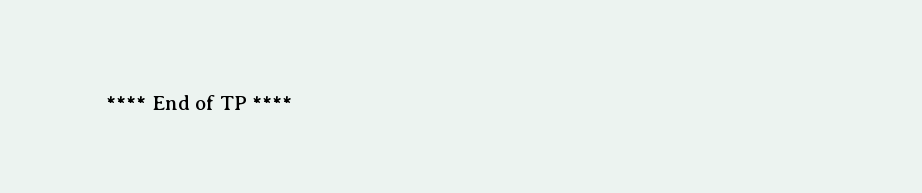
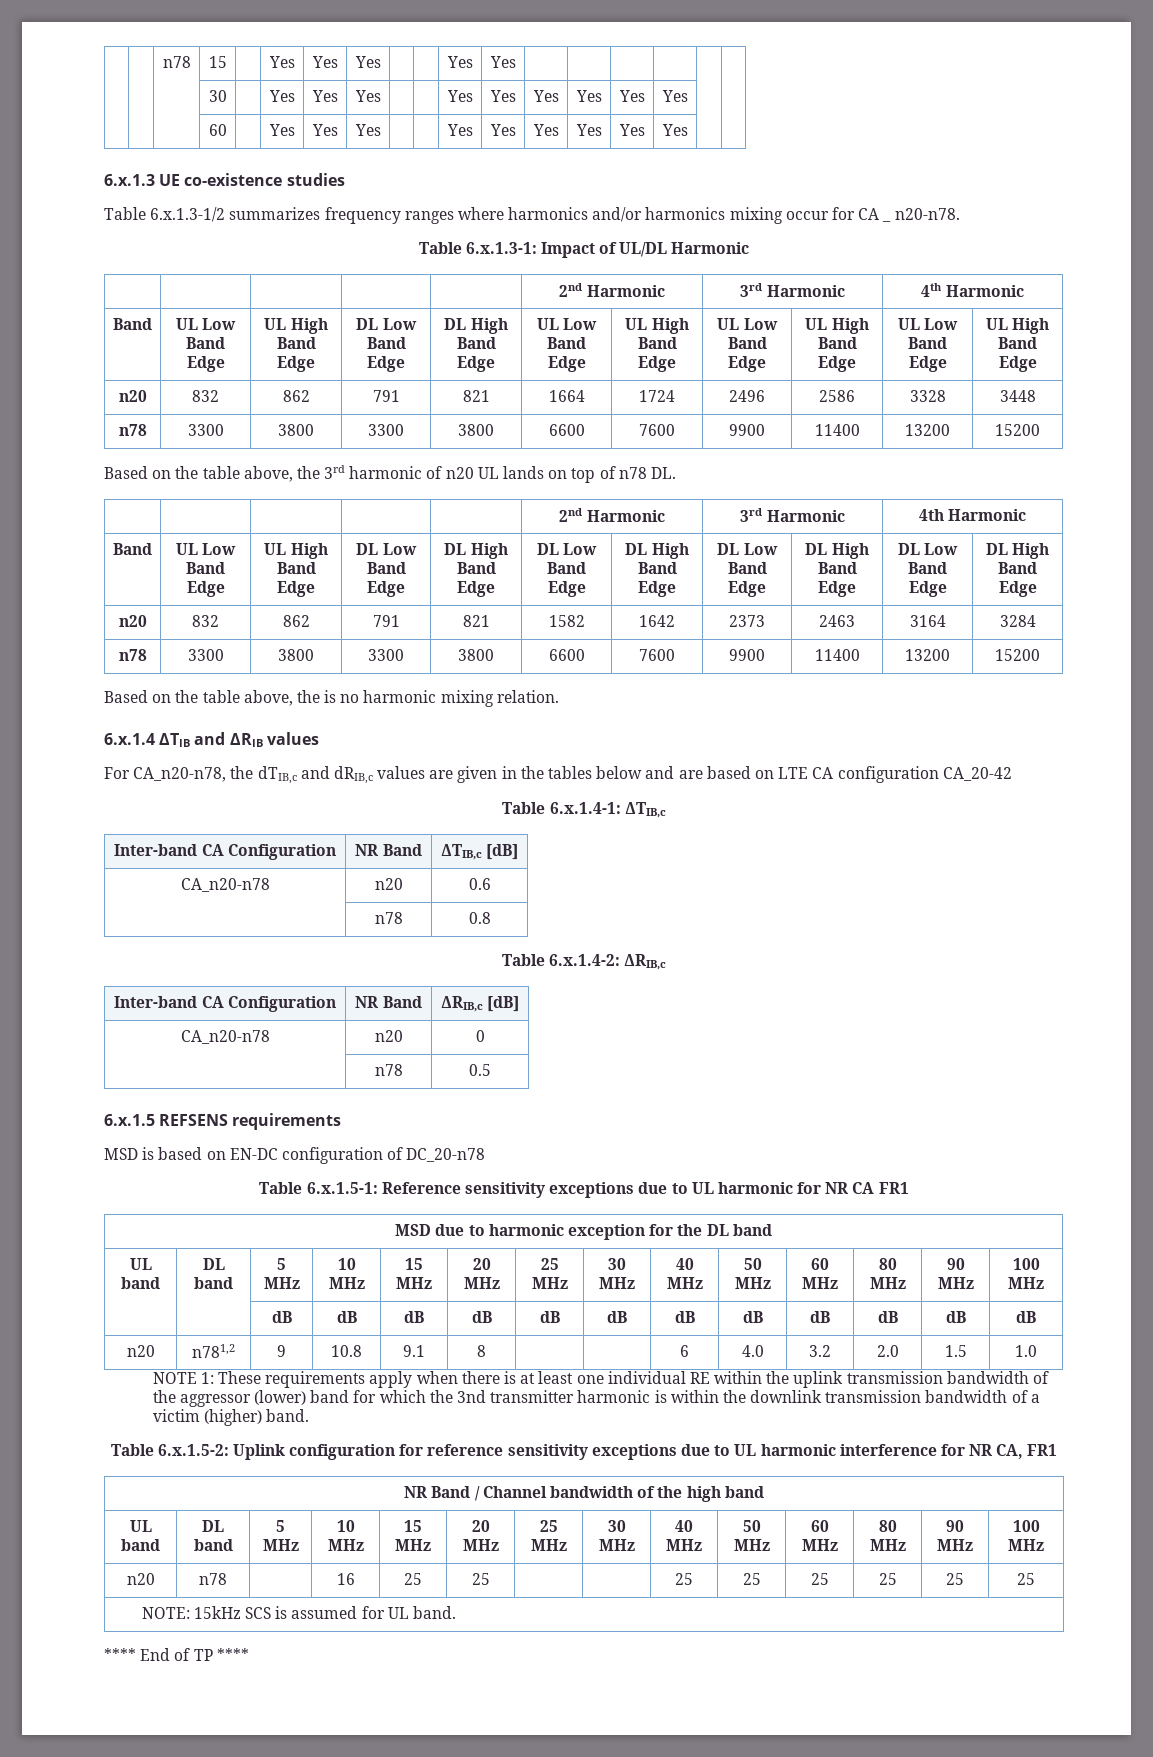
+ | | n78 | 15 | | Yes | Yes | Yes | | | Yes | Yes | | | | | |
+ | | | 30 | | Yes | Yes | Yes | | | Yes | Yes | Yes | Yes | Yes | Yes | |
+ | | | 60 | | Yes | Yes | Yes | | | Yes | Yes | Yes | Yes | Yes | Yes | |
+ 6.x.1.3 UE co-existence studies
+ Table 6.x.1.3-1/2 summarizes frequency ranges where harmonics and/or harmonics mixing occur for CA _ n20-n78.
+ Table 6.x.1.3-1: Impact of UL/DL Harmonic
+ | | | | | 2nd Harmonic | 3rd Harmonic | 4th Harmonic
+ Band | UL Low Band Edge | UL High Band Edge | DL Low Band Edge | DL High Band Edge | UL Low Band Edge | UL High Band Edge | UL Low Band Edge | UL High Band Edge | UL Low Band Edge | UL High Band Edge
+ n20 | 832 | 862 | 791 | 821 | 1664 | 1724 | 2496 | 2586 | 3328 | 3448
+ n78 | 3300 | 3800 | 3300 | 3800 | 6600 | 7600 | 9900 | 11400 | 13200 | 15200
+ Based on the table above, the 3rd harmonic of n20 UL lands on top of n78 DL.
+ | | | | | 2nd Harmonic | 3rd Harmonic | 4th Harmonic
+ Band | UL Low Band Edge | UL High Band Edge | DL Low Band Edge | DL High Band Edge | DL Low Band Edge | DL High Band Edge | DL Low Band Edge | DL High Band Edge | DL Low Band Edge | DL High Band Edge
+ n20 | 832 | 862 | 791 | 821 | 1582 | 1642 | 2373 | 2463 | 3164 | 3284
+ n78 | 3300 | 3800 | 3300 | 3800 | 6600 | 7600 | 9900 | 11400 | 13200 | 15200
+ Based on the table above, the is no harmonic mixing relation.
+ 6.x.1.4 ∆TIB and ∆RIB values
+ For CA_n20-n78, the dTIB,c and dRIB,c values are given in the tables below and are based on LTE CA configuration CA_20-42
+ Table 6.x.1.4-1: ΔTIB,c
+ Inter-band CA Configuration | NR Band | ΔTIB,c [dB]
+ CA_n20-n78 | n20 | 0.6
+ | n78 | 0.8
+ Table 6.x.1.4-2: ΔRIB,c
+ Inter-band CA Configuration | NR Band | ΔRIB,c [dB]
+ CA_n20-n78 | n20 | 0
+ | n78 | 0.5
+ 6.x.1.5 REFSENS requirements
+ MSD is based on EN-DC configuration of DC_20-n78
+ Table 6.x.1.5-1: Reference sensitivity exceptions due to UL harmonic for NR CA FR1
+ MSD due to harmonic exception for the DL band
+ UL band | DL band | 5 MHz | 10 MHz | 15 MHz | 20 MHz | 25 MHz | 30 MHz | 40 MHz | 50 MHz | 60 MHz | 80 MHz | 90 MHz | 100 MHz
+ | | dB | dB | dB | dB | dB | dB | dB | dB | dB | dB | dB | dB
+ n20 | n781,2 | 9 | 10.8 | 9.1 | 8 | | | 6 | 4.0 | 3.2 | 2.0 | 1.5 | 1.0
+ NOTE 1: These requirements apply when there is at least one individual RE within the uplink transmission bandwidth of the aggressor (lower) band for which the 3nd transmitter harmonic is within the downlink transmission bandwidth of a victim (higher) band.
+ Table 6.x.1.5-2: Uplink configuration for reference sensitivity exceptions due to UL harmonic interference for NR CA, FR1
+ NR Band / Channel bandwidth of the high band
+ UL band | DL band | 5 MHz | 10 MHz | 15 MHz | 20 MHz | 25 MHz | 30 MHz | 40 MHz | 50 MHz | 60 MHz | 80 MHz | 90 MHz | 100 MHz
+ n20 | n78 | | 16 | 25 | 25 | | | 25 | 25 | 25 | 25 | 25 | 25
+ NOTE: 15kHz SCS is assumed for UL band.

